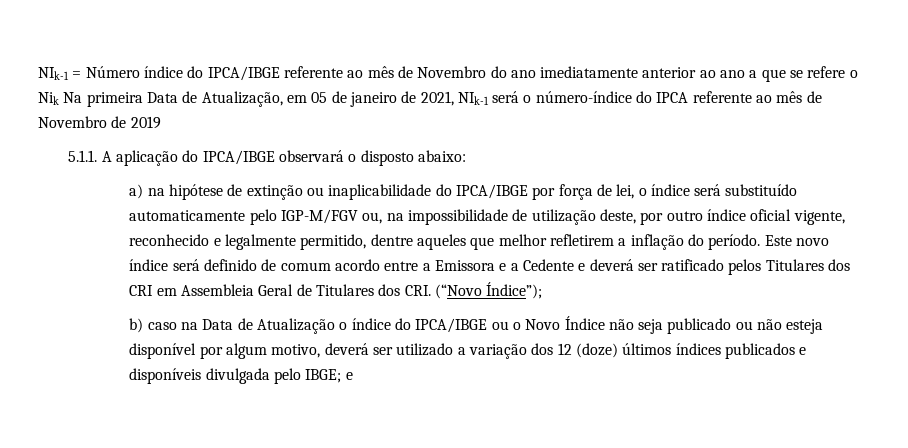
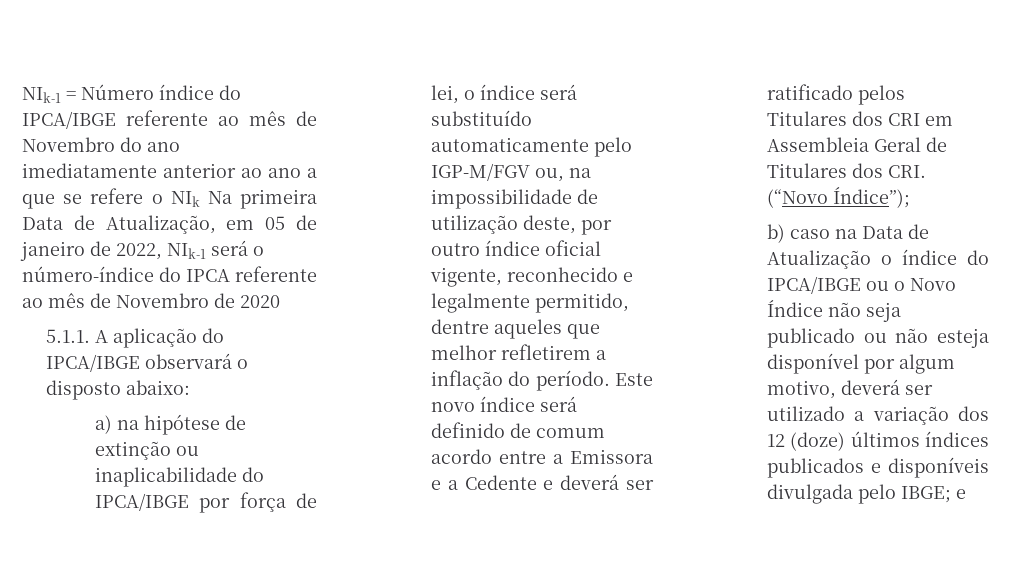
- NIk-1 = Número índice do IPCA/IBGE referente ao mês de Novembro do ano imediatamente anterior ao ano a que se refere o Nik Na primeira Data de Atualização, em 05 de janeiro de 2021, NIk-1 será o número-índice do IPCA referente ao mês de Novembro de 2019
+ NIk-1 = Número índice do IPCA/IBGE referente ao mês de Novembro do ano imediatamente anterior ao ano a que se refere o NIk Na primeira Data de Atualização, em 05 de janeiro de 2022, NIk-1 será o número-índice do IPCA referente ao mês de Novembro de 2020

